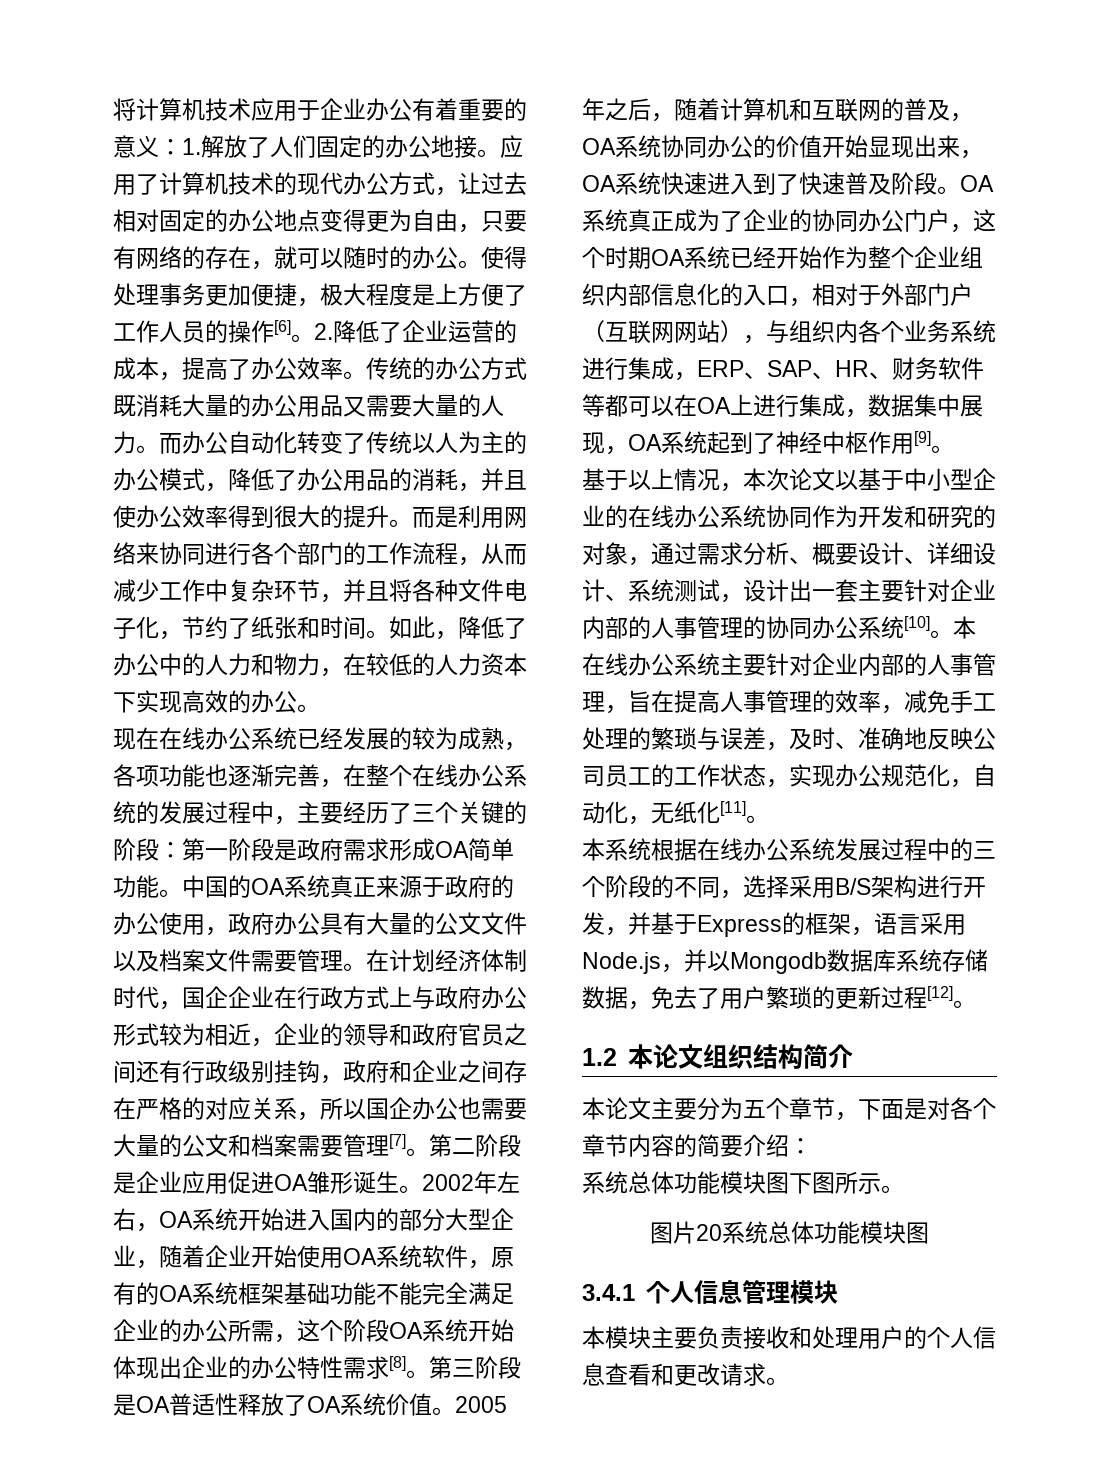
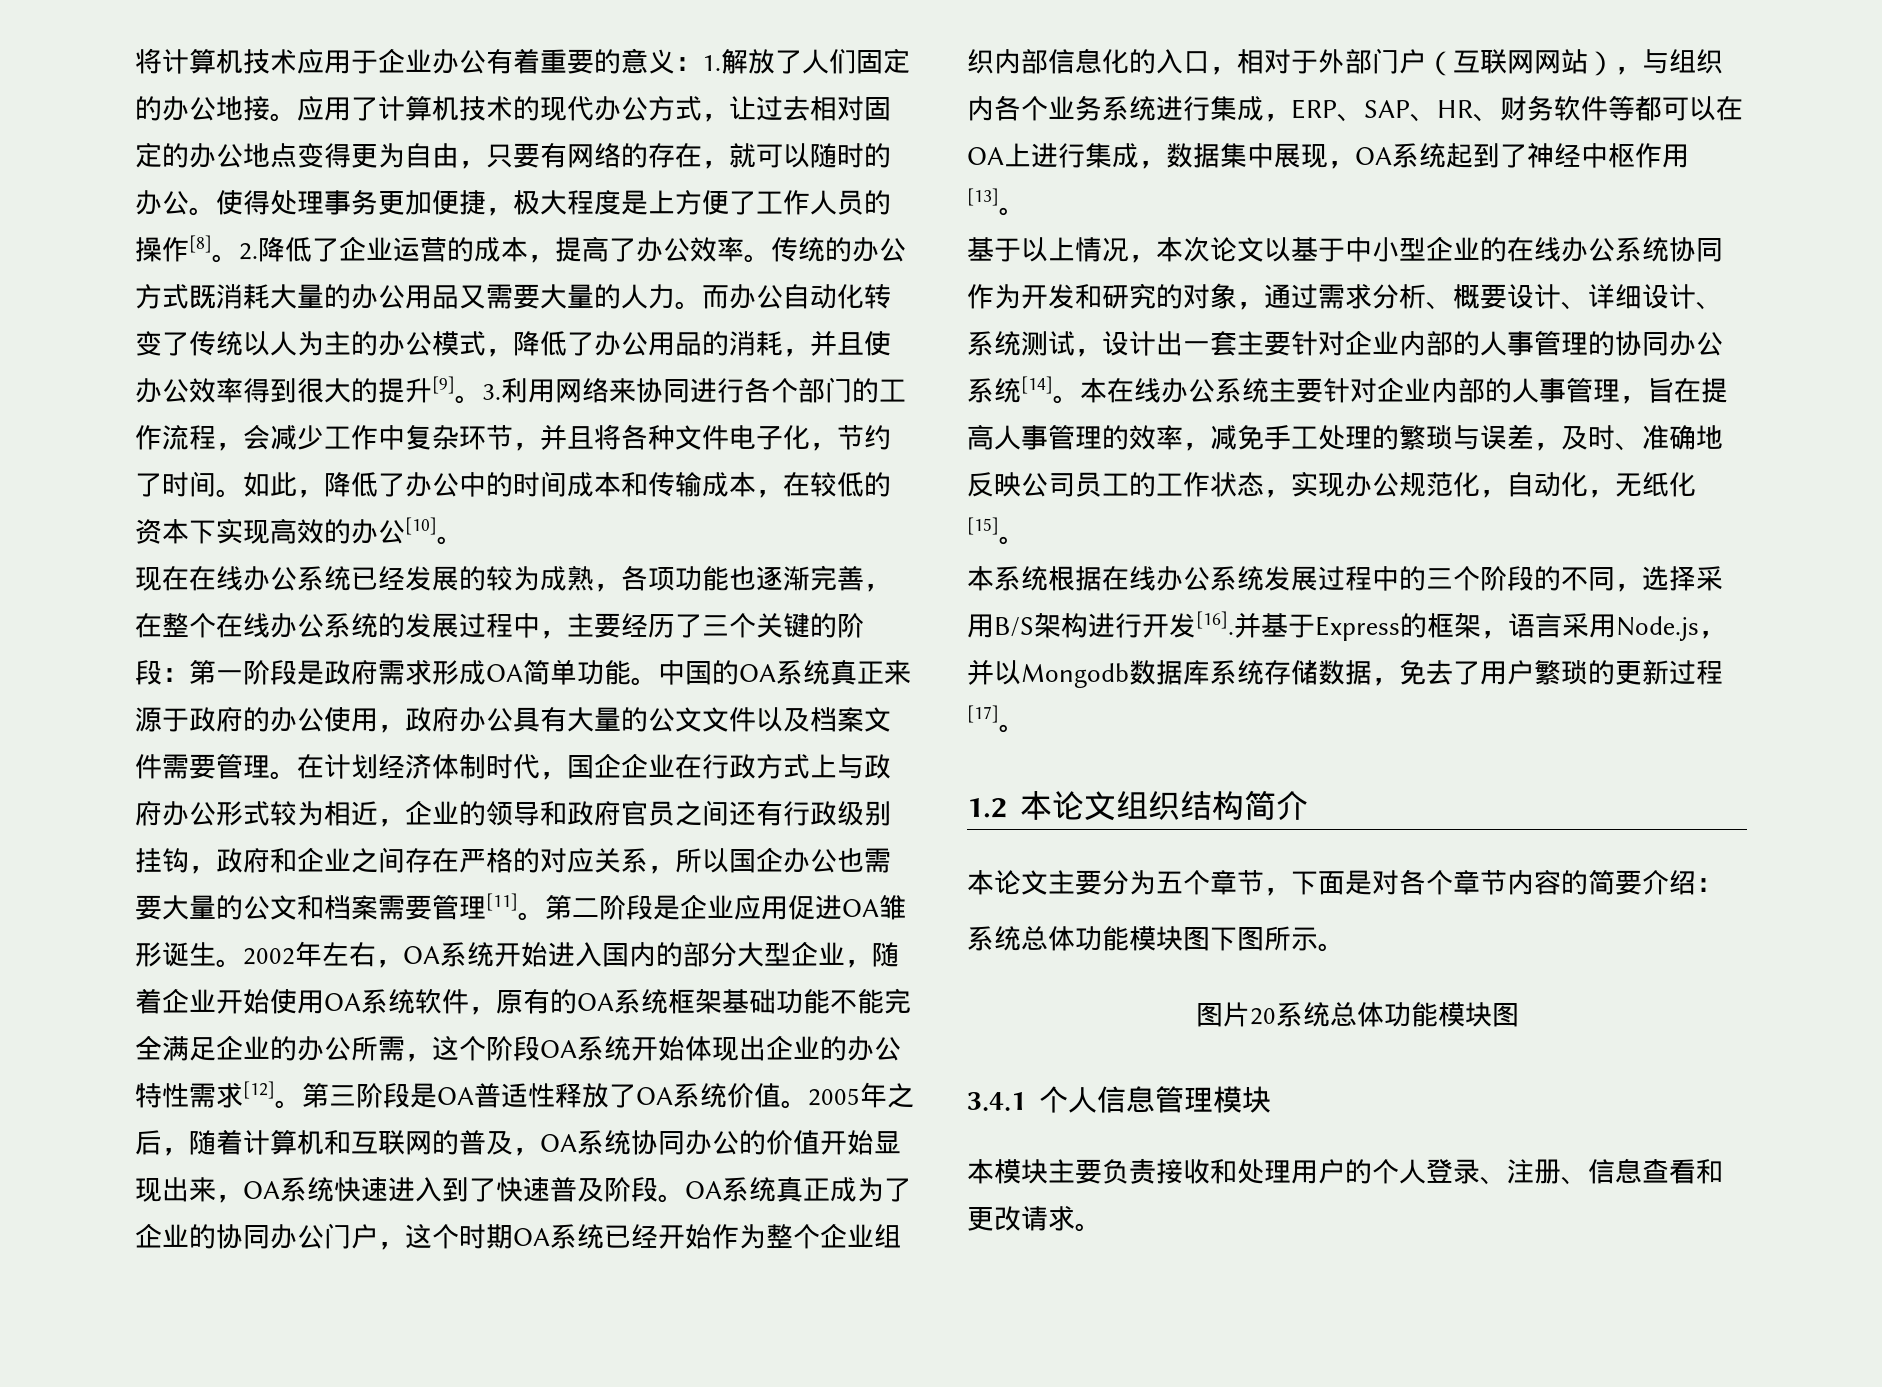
- 使得处理事务更加便捷，极大程度是上方便了工作人员的操作[6]。
+ 使得处理事务更加便捷，极大程度是上方便了工作人员的操作[8]。
- 而办公自动化转变了传统以人为主的办公模式，降低了办公用品的消耗，并且使办公效率得到很大的提升。而是利用网络来协同进行各个部门的工作流程，从而减少工作中复杂环节，并且将各种文件电子化，节约了纸张和时间。
+ 而办公自动化转变了传统以人为主的办公模式，降低了办公用品的消耗，并且使办公效率得到很大的提升[9]。3.利用网络来协同进行各个部门的工作流程，会减少工作中复杂环节，并且将各种文件电子化，节约了时间。
- 如此，降低了办公中的人力和物力，在较低的人力资本下实现高效的办公。
+ 如此，降低了办公中的时间成本和传输成本，在较低的资本下实现高效的办公[10]。
- 在计划经济体制时代，国企企业在行政方式上与政府办公形式较为相近，企业的领导和政府官员之间还有行政级别挂钩，政府和企业之间存在严格的对应关系，所以国企办公也需要大量的公文和档案需要管理[7]。
+ 在计划经济体制时代，国企企业在行政方式上与政府办公形式较为相近，企业的领导和政府官员之间还有行政级别挂钩，政府和企业之间存在严格的对应关系，所以国企办公也需要大量的公文和档案需要管理[11]。
- 2002年左右，OA系统开始进入国内的部分大型企业，随着企业开始使用OA系统软件，原有的OA系统框架基础功能不能完全满足企业的办公所需，这个阶段OA系统开始体现出企业的办公特性需求[8]。
+ 2002年左右，OA系统开始进入国内的部分大型企业，随着企业开始使用OA系统软件，原有的OA系统框架基础功能不能完全满足企业的办公所需，这个阶段OA系统开始体现出企业的办公特性需求[12]。
- OA系统真正成为了企业的协同办公门户，这个时期OA系统已经开始作为整个企业组织内部信息化的入口，相对于外部门户（互联网网站），与组织内各个业务系统进行集成，ERP、SAP、HR、财务软件等都可以在OA上进行集成，数据集中展现，OA系统起到了神经中枢作用[9]。
+ OA系统真正成为了企业的协同办公门户，这个时期OA系统已经开始作为整个企业组织内部信息化的入口，相对于外部门户（互联网网站），与组织内各个业务系统进行集成，ERP、SAP、HR、财务软件等都可以在OA上进行集成，数据集中展现，OA系统起到了神经中枢作用[13]。
- 基于以上情况，本次论文以基于中小型企业的在线办公系统协同作为开发和研究的对象，通过需求分析、概要设计、详细设计、系统测试，设计出一套主要针对企业内部的人事管理的协同办公系统[10]。
+ 基于以上情况，本次论文以基于中小型企业的在线办公系统协同作为开发和研究的对象，通过需求分析、概要设计、详细设计、系统测试，设计出一套主要针对企业内部的人事管理的协同办公系统[14]。
- 本在线办公系统主要针对企业内部的人事管理，旨在提高人事管理的效率，减免手工处理的繁琐与误差，及时、准确地反映公司员工的工作状态，实现办公规范化，自动化，无纸化[11]。
+ 本在线办公系统主要针对企业内部的人事管理，旨在提高人事管理的效率，减免手工处理的繁琐与误差，及时、准确地反映公司员工的工作状态，实现办公规范化，自动化，无纸化[15]。
- 本系统根据在线办公系统发展过程中的三个阶段的不同，选择采用B/S架构进行开发，并基于Express的框架，语言采用Node.js，并以Mongodb数据库系统存储数据，免去了用户繁琐的更新过程[12]。
+ 本系统根据在线办公系统发展过程中的三个阶段的不同，选择采用B/S架构进行开发[16].并基于Express的框架，语言采用Node.js，并以Mongodb数据库系统存储数据，免去了用户繁琐的更新过程[17]。
- 本模块主要负责接收和处理用户的个人信息查看和更改请求。
+ 本模块主要负责接收和处理用户的个人登录、注册、信息查看和更改请求。

